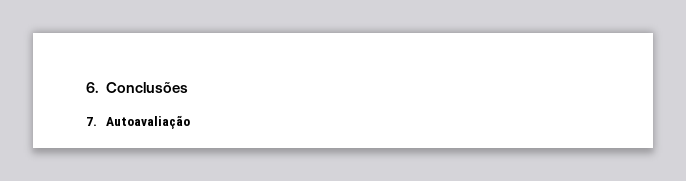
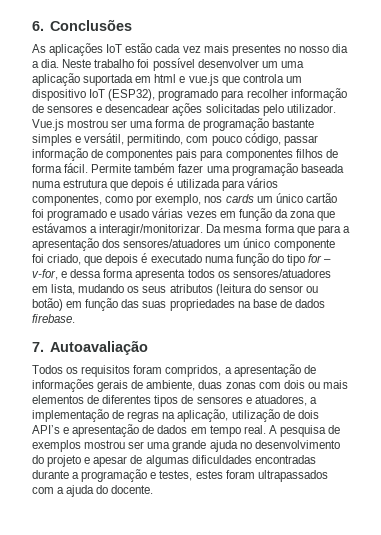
+ As aplicações IoT estão cada vez mais presentes no nosso dia a dia. Neste trabalho foi possível desenvolver um uma aplicação suportada em html e vue.js que controla um dispositivo IoT (ESP32), programado para recolher informação de sensores e desencadear ações solicitadas pelo utilizador. Vue.js mostrou ser uma forma de programação bastante simples e versátil, permitindo, com pouco código, passar informação de componentes pais para componentes filhos de forma fácil. Permite também fazer uma programação baseada numa estrutura que depois é utilizada para vários componentes, como por exemplo, nos cards um único cartão foi programado e usado várias vezes em função da zona que estávamos a interagir/monitorizar. Da mesma forma que para a apresentação dos sensores/atuadores um único componente foi criado, que depois é executado numa função do tipo for – v-for, e dessa forma apresenta todos os sensores/atuadores em lista, mudando os seus atributos (leitura do sensor ou botão) em função das suas propriedades na base de dados firebase.
  7. Autoavaliação
+ Todos os requisitos foram compridos, a apresentação de informações gerais de ambiente, duas zonas com dois ou mais elementos de diferentes tipos de sensores e atuadores, a implementação de regras na aplicação, utilização de dois API’s e apresentação de dados em tempo real. A pesquisa de exemplos mostrou ser uma grande ajuda no desenvolvimento do projeto e apesar de algumas dificuldades encontradas durante a programação e testes, estes foram ultrapassados com a ajuda do docente.

